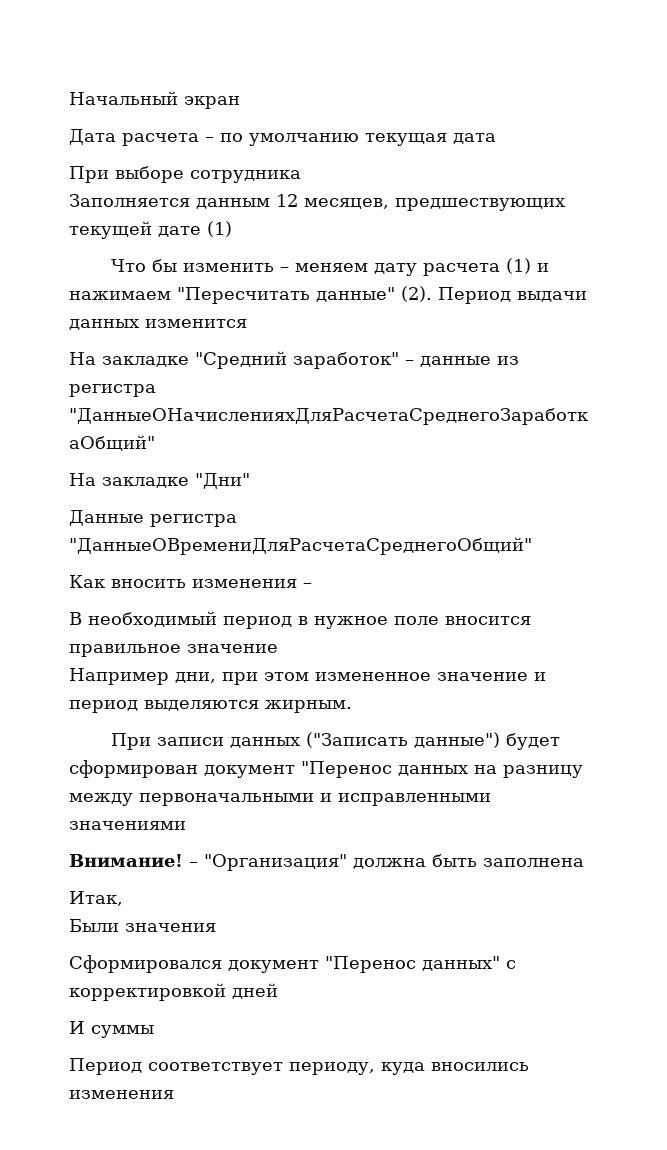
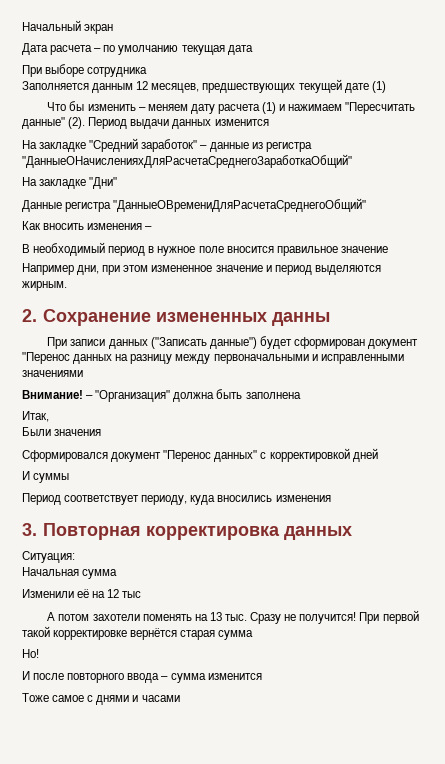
+ 2. Сохранение измененных данны
+ 3. Повторная корректировка данных
+ Ситуация:
+ Начальная сумма
+ Изменили её на 12 тыс
+ А потом захотели поменять на 13 тыс. Сразу не получится! При первой такой корректировке вернётся старая сумма
+ Но!
+ И после повторного ввода – сумма изменится
+ Тоже самое с днями и часами

